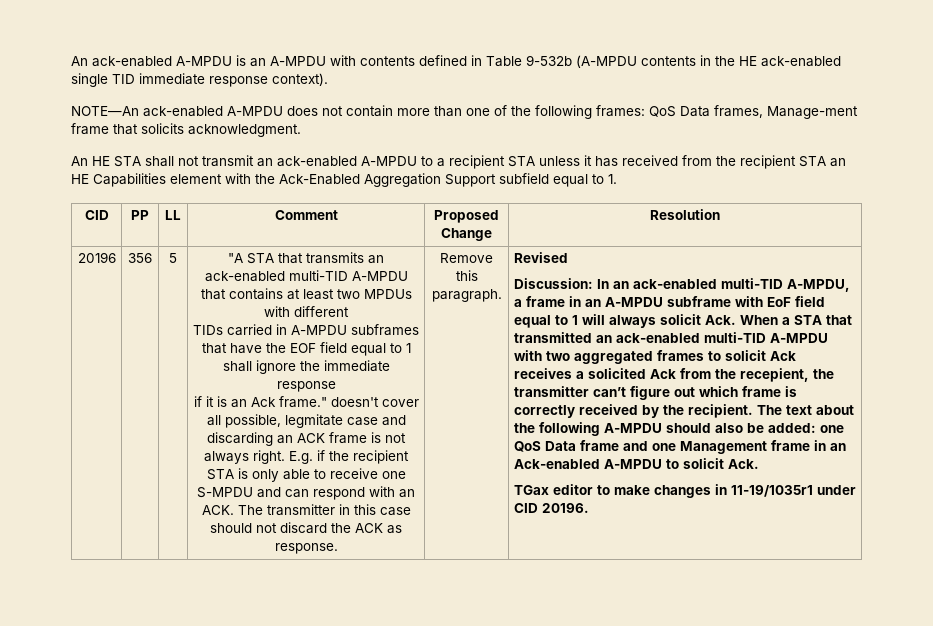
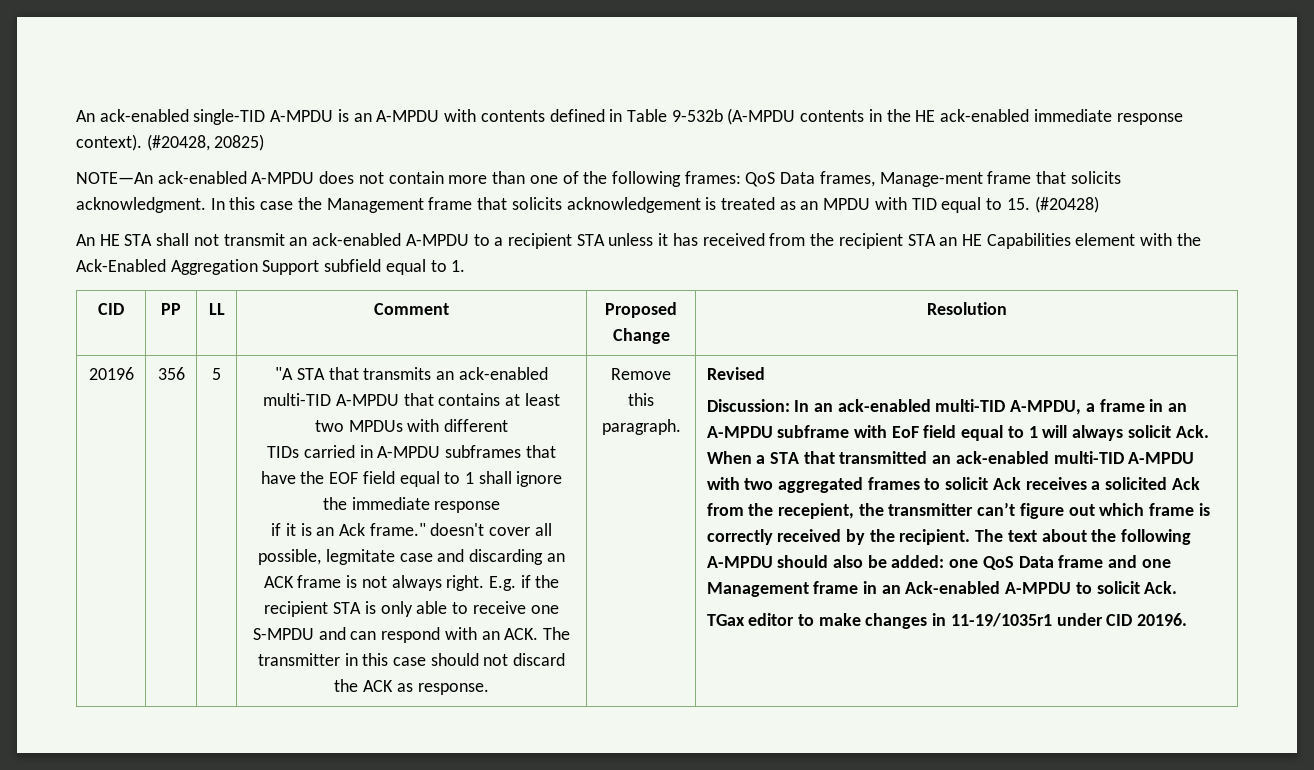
- An ack-enabled A-MPDU is an A-MPDU with contents defined in Table 9-532b (A-MPDU contents in the HE ack-enabled single TID immediate response context).
+ An ack-enabled single-TID A-MPDU is an A-MPDU with contents defined in Table 9-532b (A-MPDU contents in the HE ack-enabled immediate response context). (#20428, 20825)
+ In this case the Management frame that solicits acknowledgement is treated as an MPDU with TID equal to 15. (#20428)

